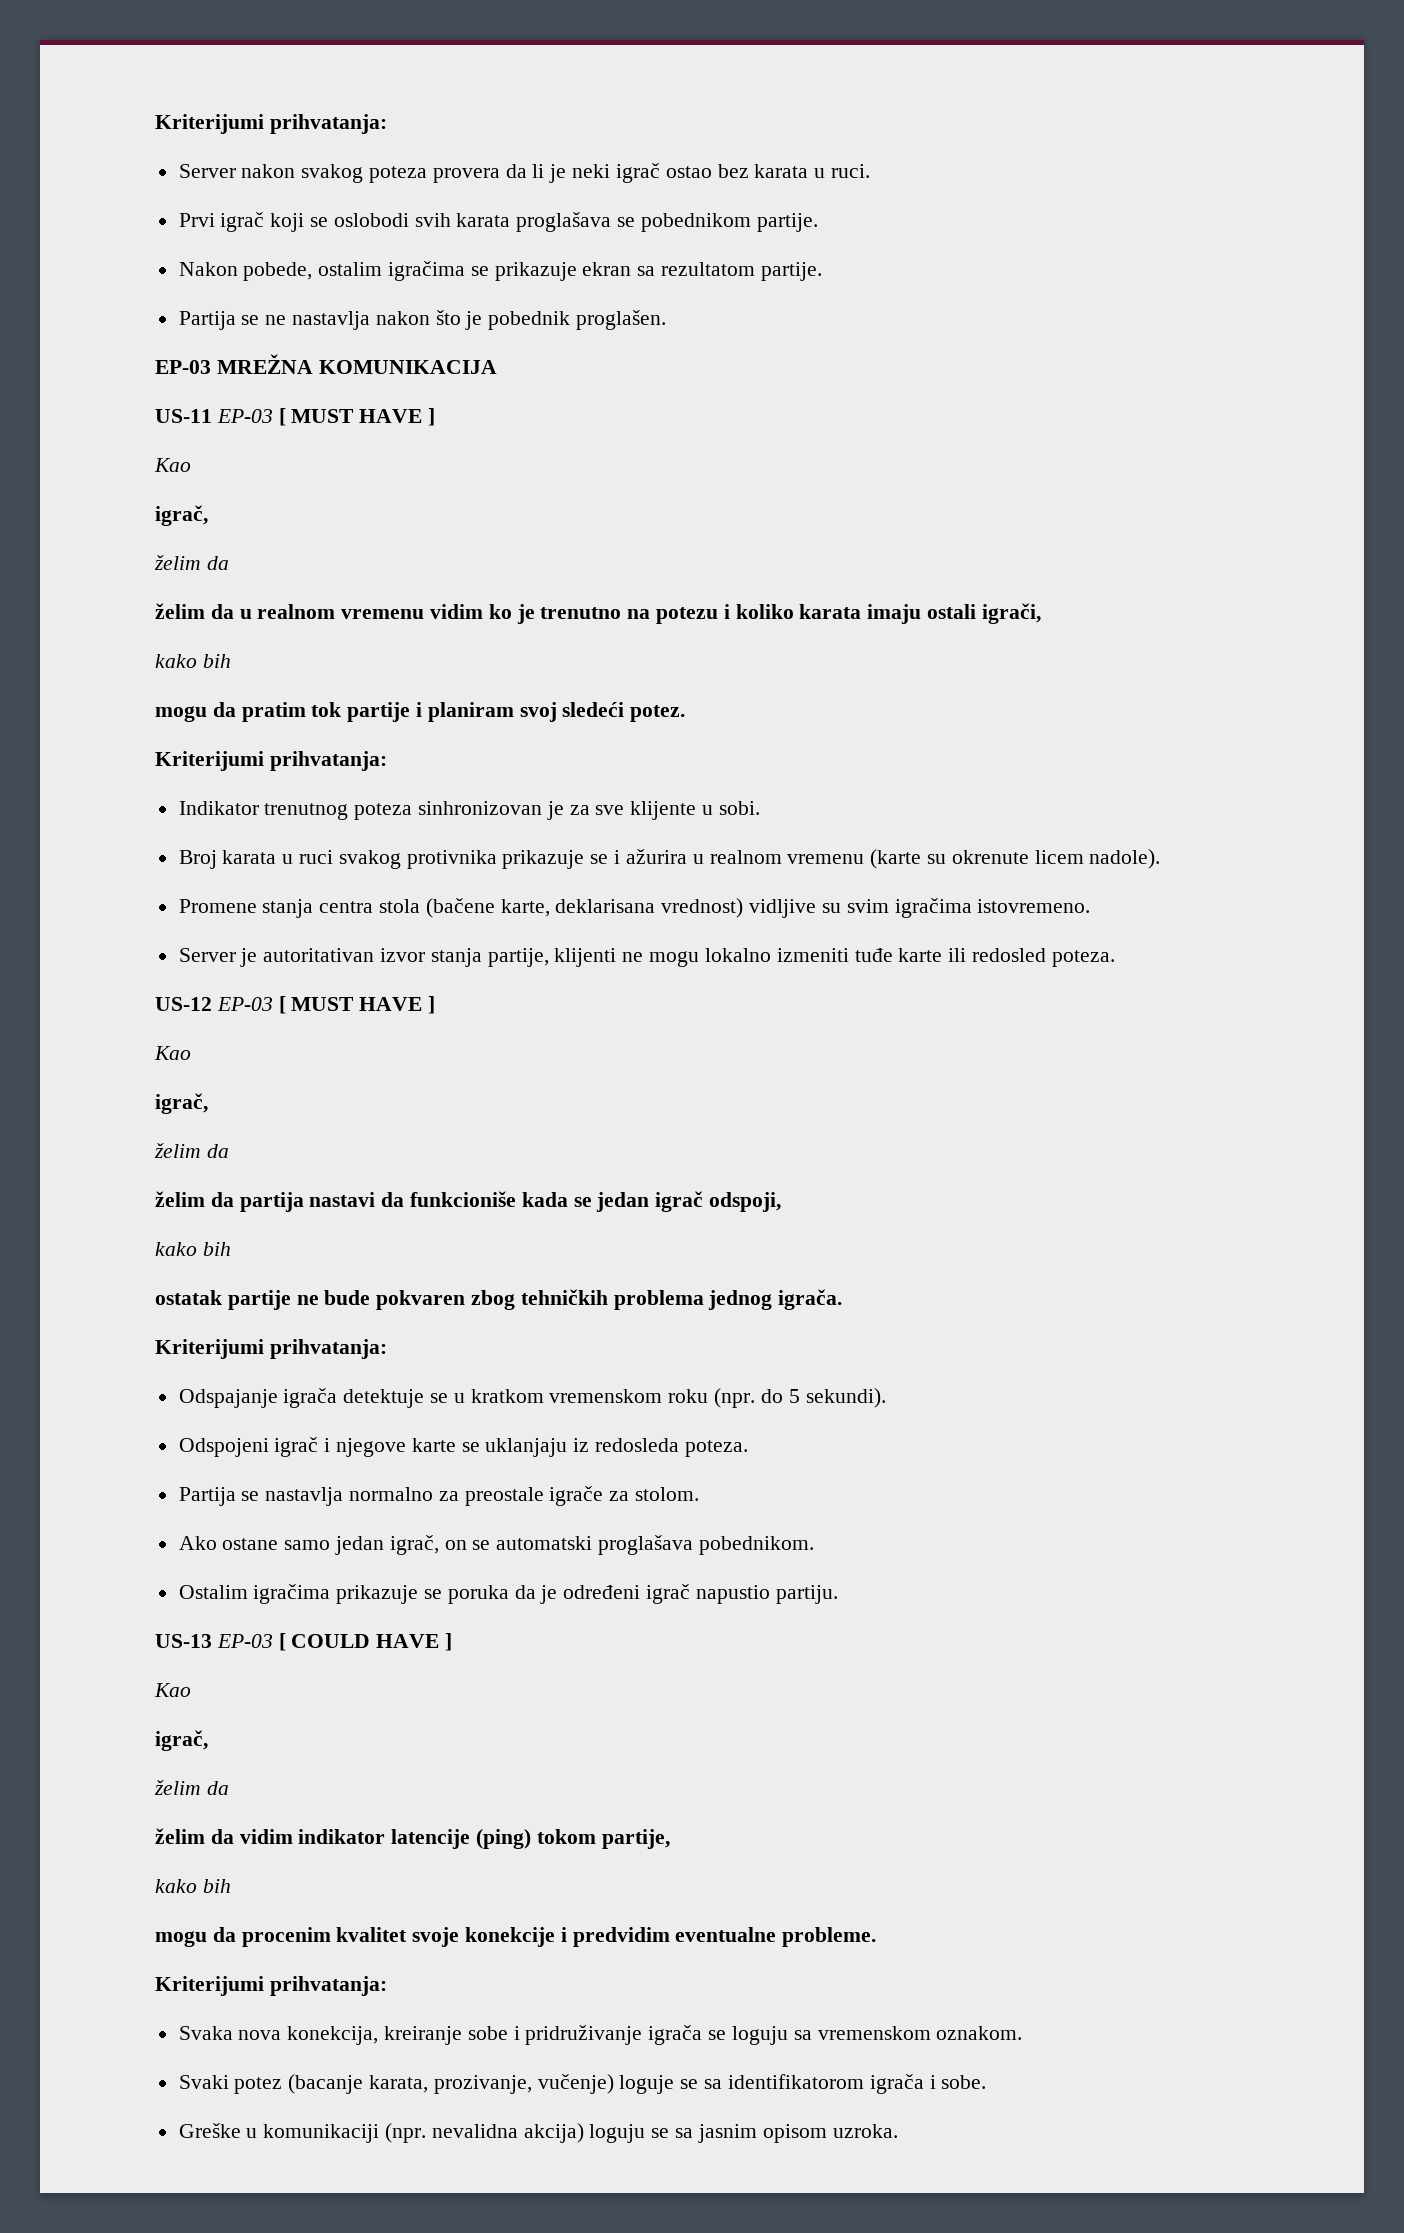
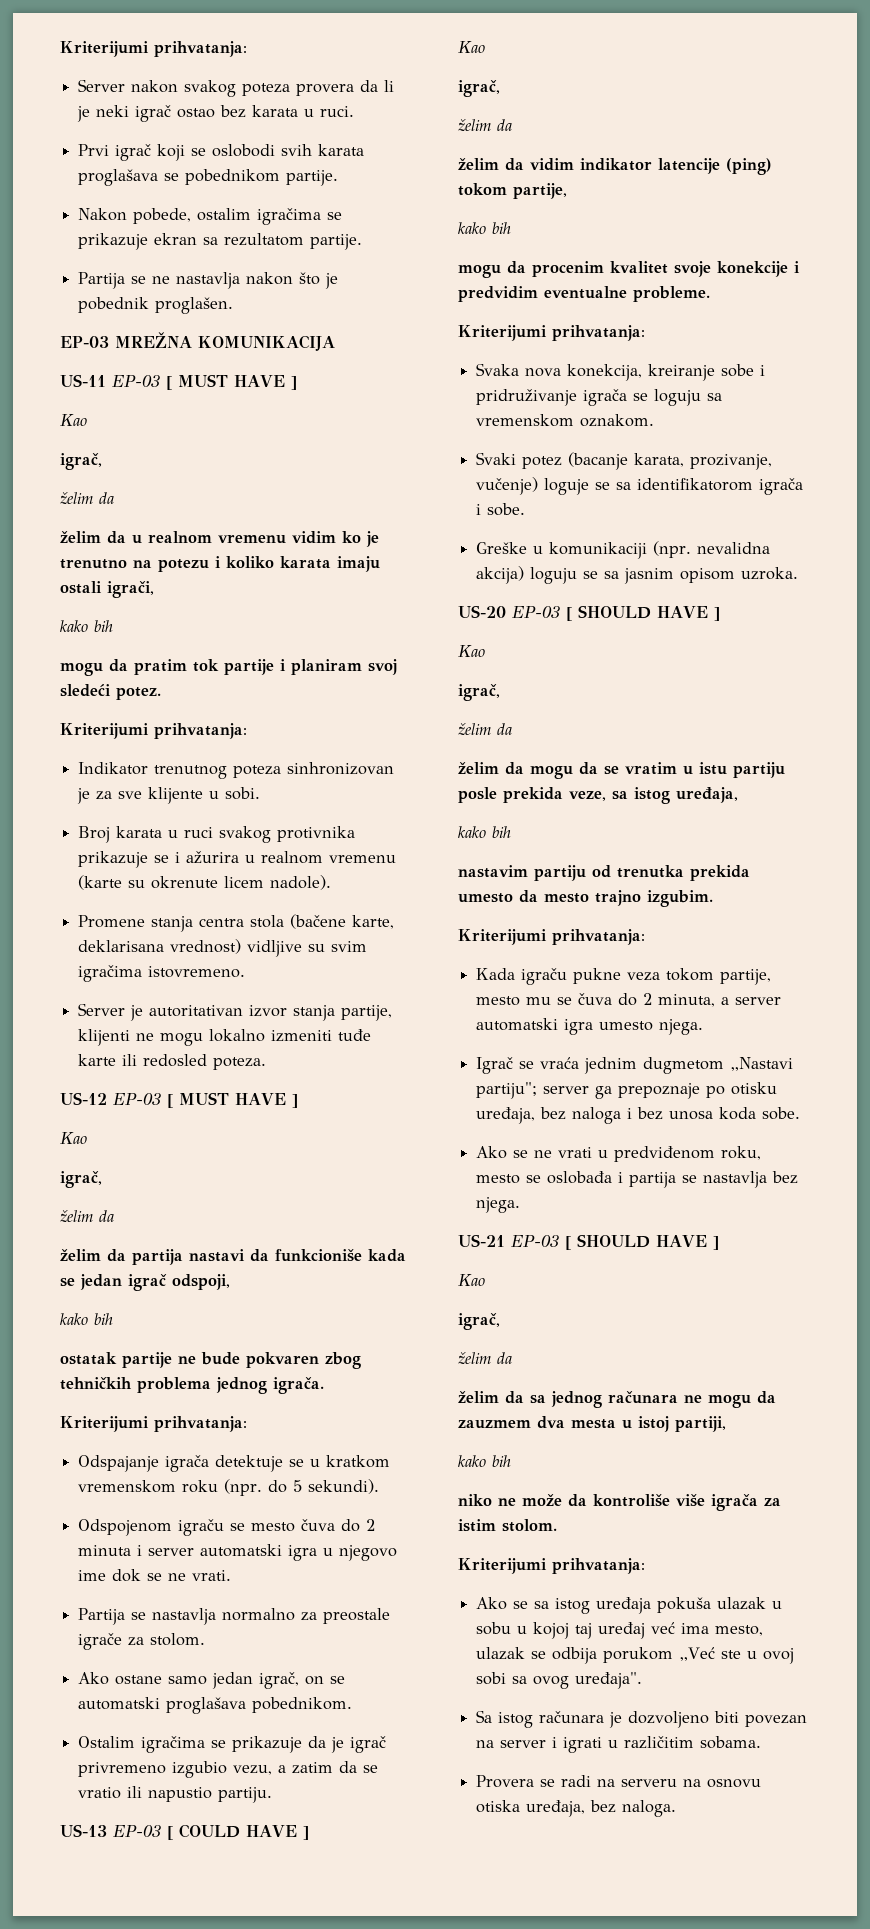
- Odspojeni igrač i njegove karte se uklanjaju iz redosleda poteza.
+ Odspojenom igraču se mesto čuva do 2 minuta i server automatski igra u njegovo ime dok se ne vrati.
- Ostalim igračima prikazuje se poruka da je određeni igrač napustio partiju.
+ Ostalim igračima se prikazuje da je igrač privremeno izgubio vezu, a zatim da se vratio ili napustio partiju.
+ US-20 EP-03 [ SHOULD HAVE ]
+ Kao
+ igrač,
+ želim da
+ želim da mogu da se vratim u istu partiju posle prekida veze, sa istog uređaja,
+ kako bih
+ nastavim partiju od trenutka prekida umesto da mesto trajno izgubim.
+ Kriterijumi prihvatanja:
+ Kada igraču pukne veza tokom partije, mesto mu se čuva do 2 minuta, a server automatski igra umesto njega.
+ Igrač se vraća jednim dugmetom „Nastavi partiju"; server ga prepoznaje po otisku uređaja, bez naloga i bez unosa koda sobe.
+ Ako se ne vrati u predviđenom roku, mesto se oslobađa i partija se nastavlja bez njega.
+ US-21 EP-03 [ SHOULD HAVE ]
+ Kao
+ igrač,
+ želim da
+ želim da sa jednog računara ne mogu da zauzmem dva mesta u istoj partiji,
+ kako bih
+ niko ne može da kontroliše više igrača za istim stolom.
+ Kriterijumi prihvatanja:
+ Ako se sa istog uređaja pokuša ulazak u sobu u kojoj taj uređaj već ima mesto, ulazak se odbija porukom „Već ste u ovoj sobi sa ovog uređaja".
+ Sa istog računara je dozvoljeno biti povezan na server i igrati u različitim sobama.
+ Provera se radi na serveru na osnovu otiska uređaja, bez naloga.

